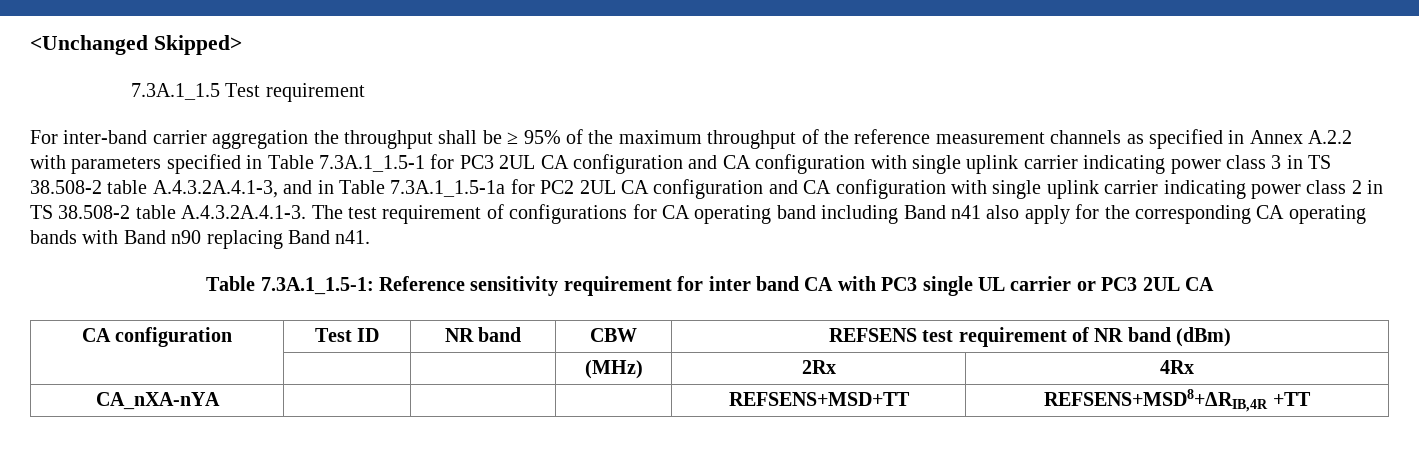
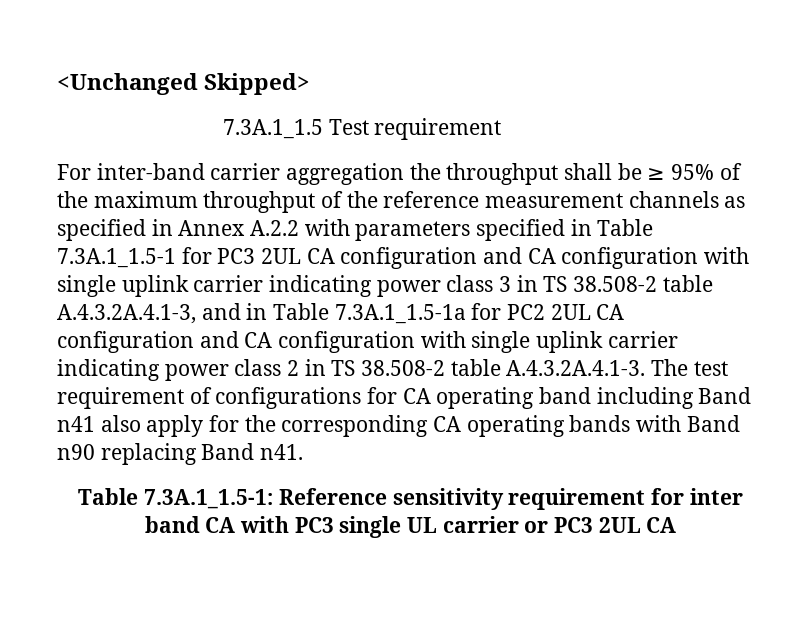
- CA configuration | Test ID | NR band | CBW | REFSENS test requirement of NR band (dBm)
- | | | (MHz) | 2Rx | 4Rx
- CA_nXA-nYA | | | | REFSENS+MSD+TT | REFSENS+MSD8+ΔRIB,4R +TT

